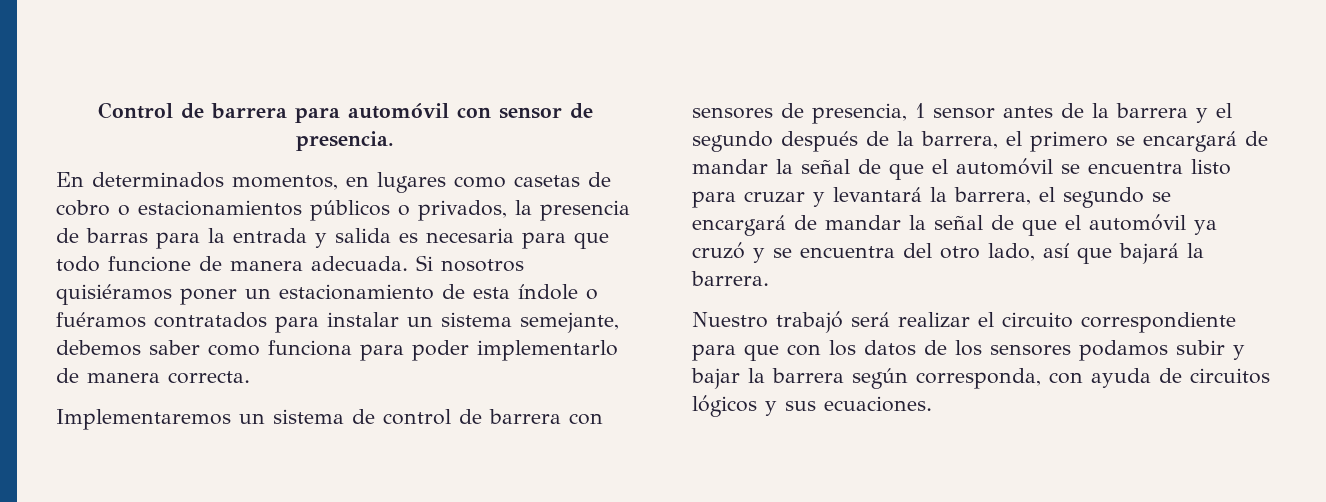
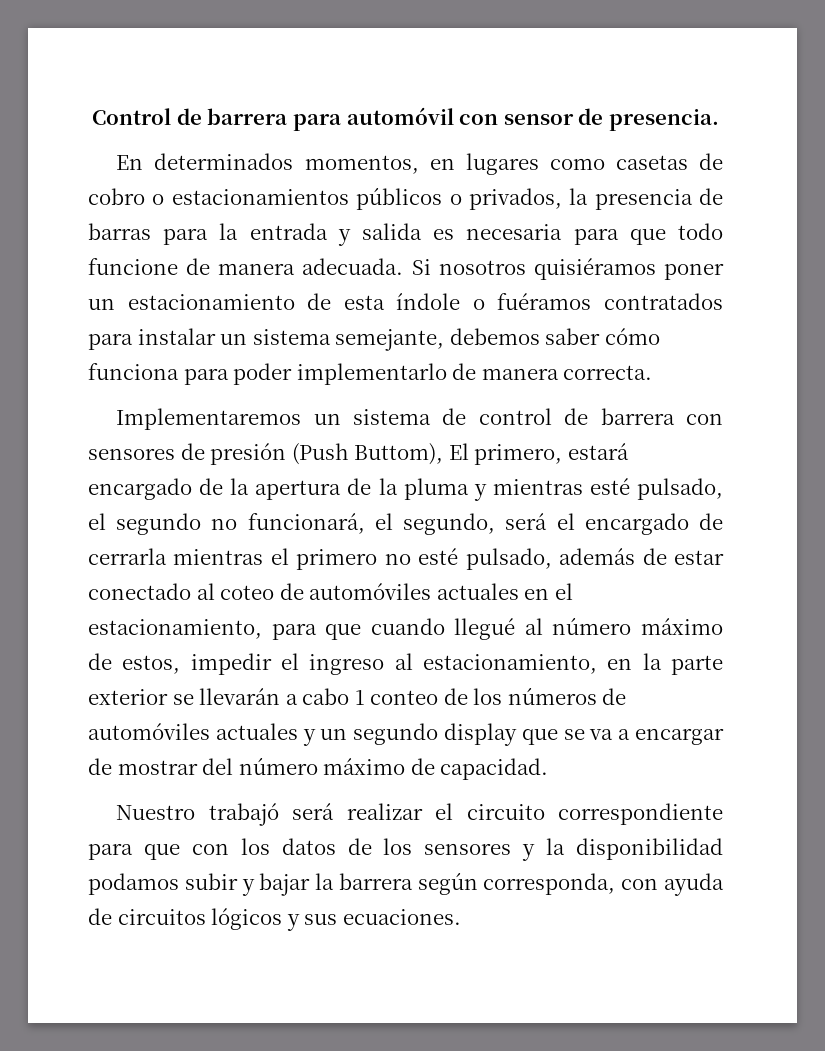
- Si nosotros quisiéramos poner un estacionamiento de esta índole o fuéramos contratados para instalar un sistema semejante, debemos saber como funciona para poder implementarlo de manera correcta.
+ Si nosotros quisiéramos poner un estacionamiento de esta índole o fuéramos contratados para instalar un sistema semejante, debemos saber cómo funciona para poder implementarlo de manera correcta.
- Implementaremos un sistema de control de barrera con sensores de presencia, 1 sensor antes de la barrera y el segundo después de la barrera, el primero se encargará de mandar la señal de que el automóvil se encuentra listo para cruzar y levantará la barrera, el segundo se encargará de mandar la señal de que el automóvil ya cruzó y se encuentra del otro lado, así que bajará la barrera.
+ Implementaremos un sistema de control de barrera con sensores de presión (Push Buttom), El primero, estará encargado de la apertura de la pluma y mientras esté pulsado, el segundo no funcionará, el segundo, será el encargado de cerrarla mientras el primero no esté pulsado, además de estar conectado al coteo de automóviles actuales en el estacionamiento, para que cuando llegué al número máximo de estos, impedir el ingreso al estacionamiento, en la parte exterior se llevarán a cabo 1 conteo de los números de automóviles actuales y un segundo display que se va a encargar de mostrar del número máximo de capacidad.
- Nuestro trabajó será realizar el circuito correspondiente para que con los datos de los sensores podamos subir y bajar la barrera según corresponda, con ayuda de circuitos lógicos y sus ecuaciones.
+ Nuestro trabajó será realizar el circuito correspondiente para que con los datos de los sensores y la disponibilidad podamos subir y bajar la barrera según corresponda, con ayuda de circuitos lógicos y sus ecuaciones.

